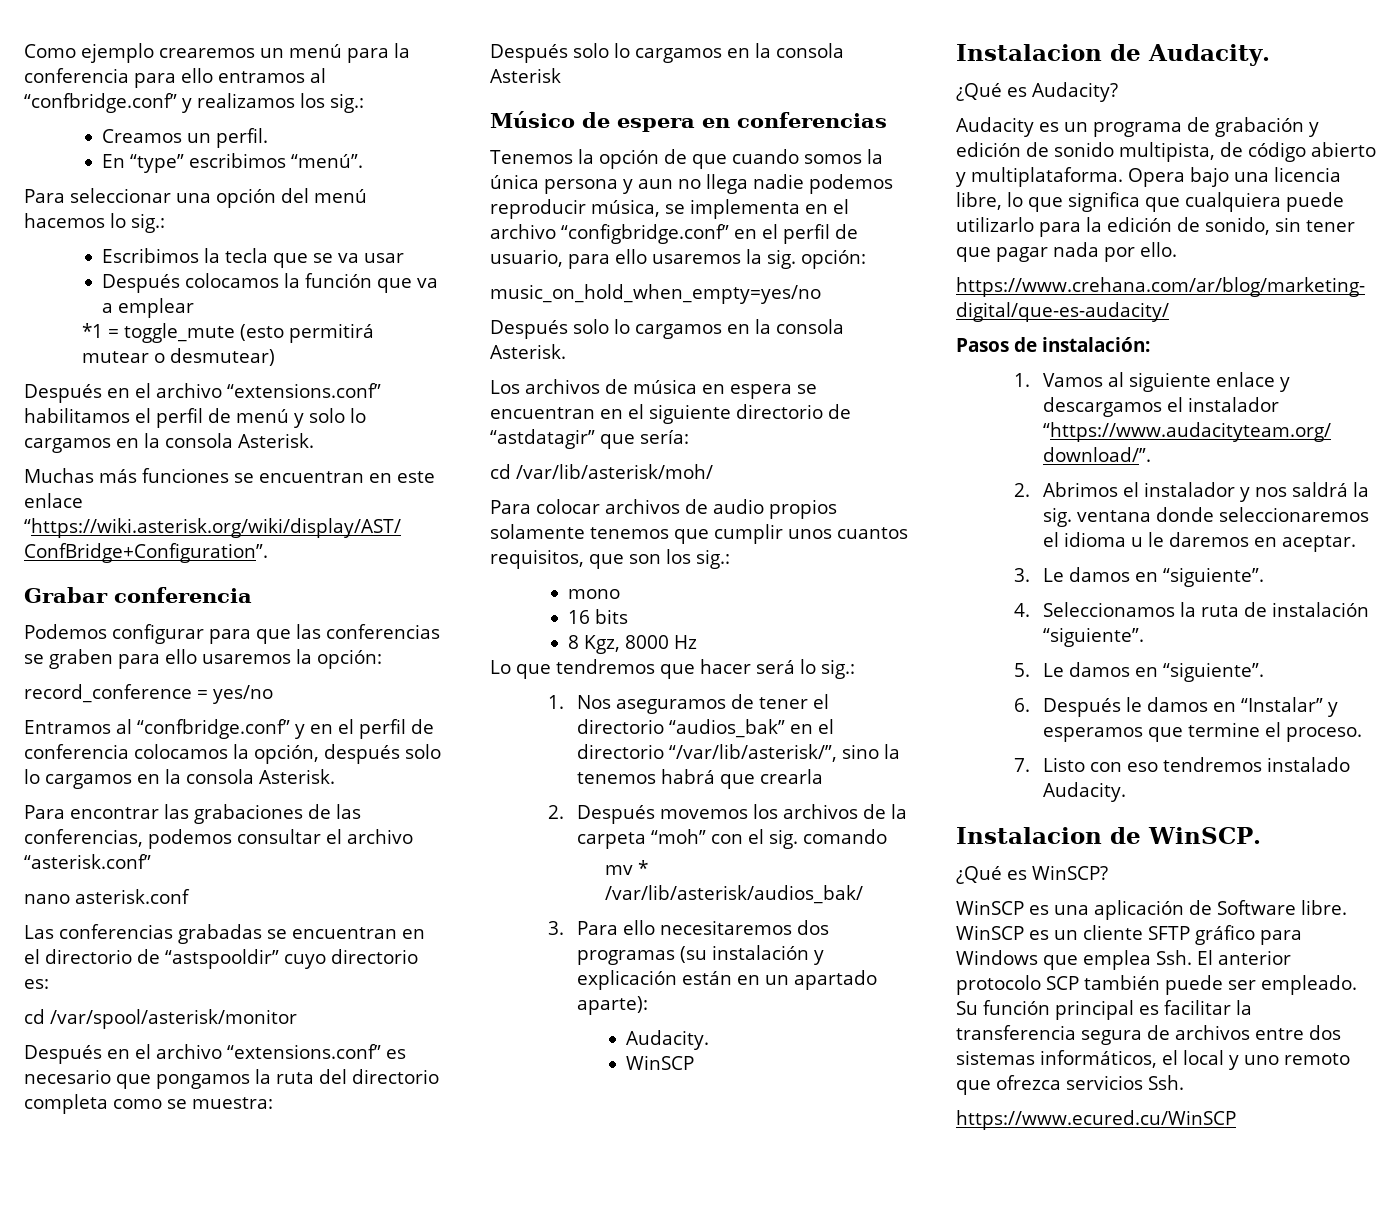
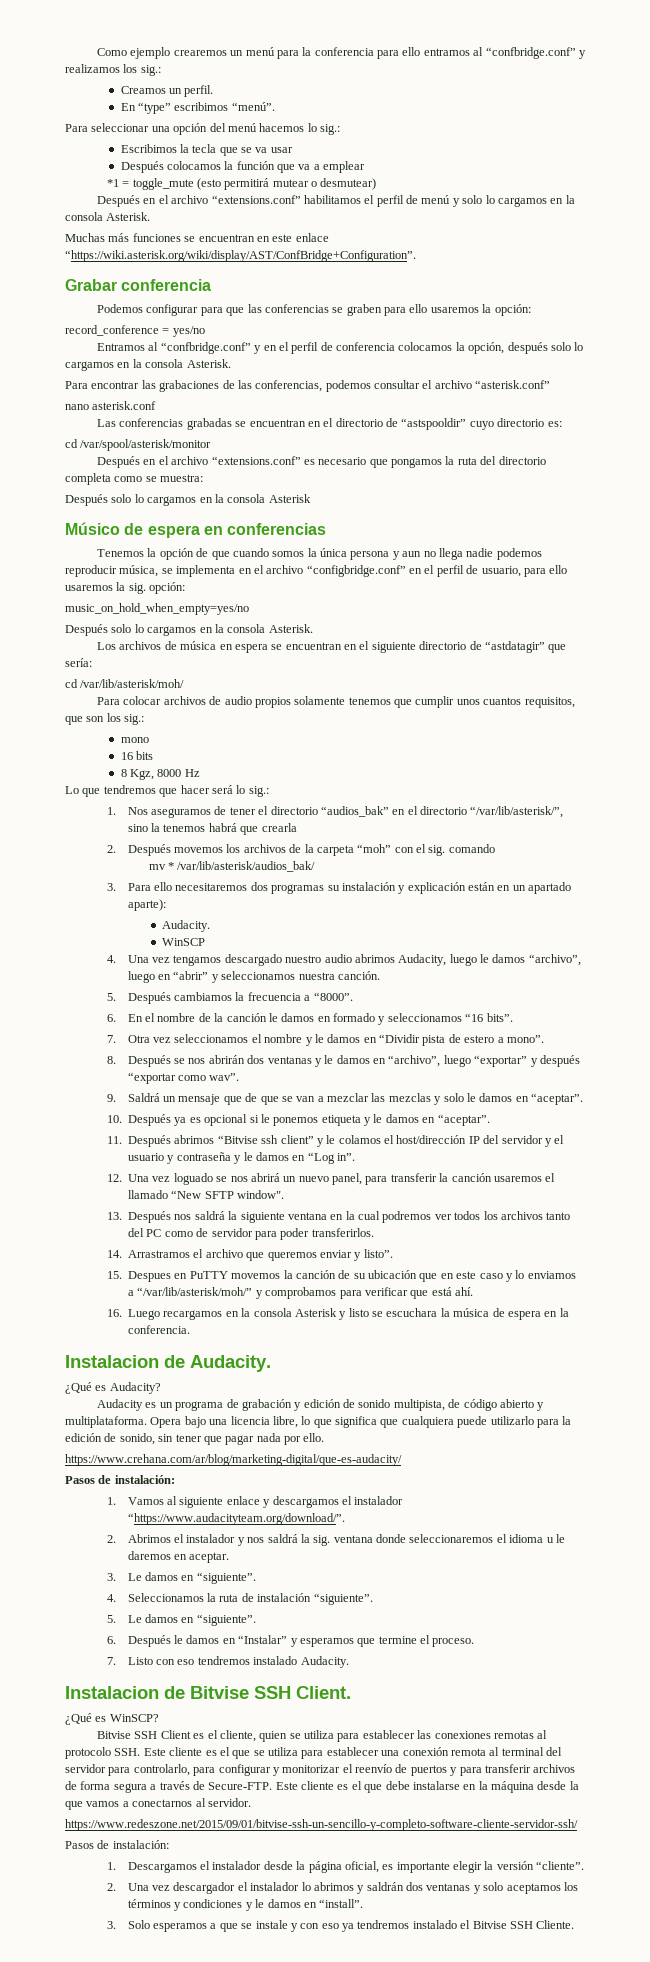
- 3. Para ello necesitaremos dos programas (su instalación y explicación están en un apartado aparte):
+ 3. Para ello necesitaremos dos programas su instalación y explicación están en un apartado aparte):
+ 4. Una vez tengamos descargado nuestro audio abrimos Audacity, luego le damos “archivo”, luego en “abrir” y seleccionamos nuestra canción.
+ 5. Después cambiamos la frecuencia a “8000”.
+ 6. En el nombre de la canción le damos en formado y seleccionamos “16 bits”.
+ 7. Otra vez seleccionamos el nombre y le damos en “Dividir pista de estero a mono”.
+ 8. Después se nos abrirán dos ventanas y le damos en “archivo”, luego “exportar” y después “exportar como wav”.
+ 9. Saldrá un mensaje que de que se van a mezclar las mezclas y solo le damos en “aceptar”.
+ 10. Después ya es opcional si le ponemos etiqueta y le damos en “aceptar”.
+ 11. Después abrimos “Bitvise ssh client” y le colamos el host/dirección IP del servidor y el usuario y contraseña y le damos en “Log in”.
+ 12. Una vez loguado se nos abrirá un nuevo panel, para transferir la canción usaremos el llamado “New SFTP window".
+ 13. Después nos saldrá la siguiente ventana en la cual podremos ver todos los archivos tanto del PC como de servidor para poder transferirlos.
+ 14. Arrastramos el archivo que queremos enviar y listo”.
+ 15. Despues en PuTTY movemos la canción de su ubicación que en este caso y lo enviamos a “/var/lib/asterisk/moh/” y comprobamos para verificar que está ahí.
+ 16. Luego recargamos en la consola Asterisk y listo se escuchara la música de espera en la conferencia.
- Instalacion de WinSCP.
+ Instalacion de Bitvise SSH Client.
- WinSCP es una aplicación de Software libre. WinSCP es un cliente SFTP gráfico para Windows que emplea Ssh. El anterior protocolo SCP también puede ser empleado. Su función principal es facilitar la transferencia segura de archivos entre dos sistemas informáticos, el local y uno remoto que ofrezca servicios Ssh.
- https://www.ecured.cu/WinSCP
+ Bitvise SSH Client es el cliente, quien se utiliza para establecer las conexiones remotas al protocolo SSH. Este cliente es el que se utiliza para establecer una conexión remota al terminal del servidor para controlarlo, para configurar y monitorizar el reenvío de puertos y para transferir archivos de forma segura a través de Secure-FTP. Este cliente es el que debe instalarse en la máquina desde la que vamos a conectarnos al servidor.
+ https://www.redeszone.net/2015/09/01/bitvise-ssh-un-sencillo-y-completo-software-cliente-servidor-ssh/
+ Pasos de instalación:
+ 1. Descargamos el instalador desde la página oficial, es importante elegir la versión “cliente”.
+ 2. Una vez descargador el instalador lo abrimos y saldrán dos ventanas y solo aceptamos los términos y condiciones y le damos en “install”.
+ 3. Solo esperamos a que se instale y con eso ya tendremos instalado el Bitvise SSH Cliente.

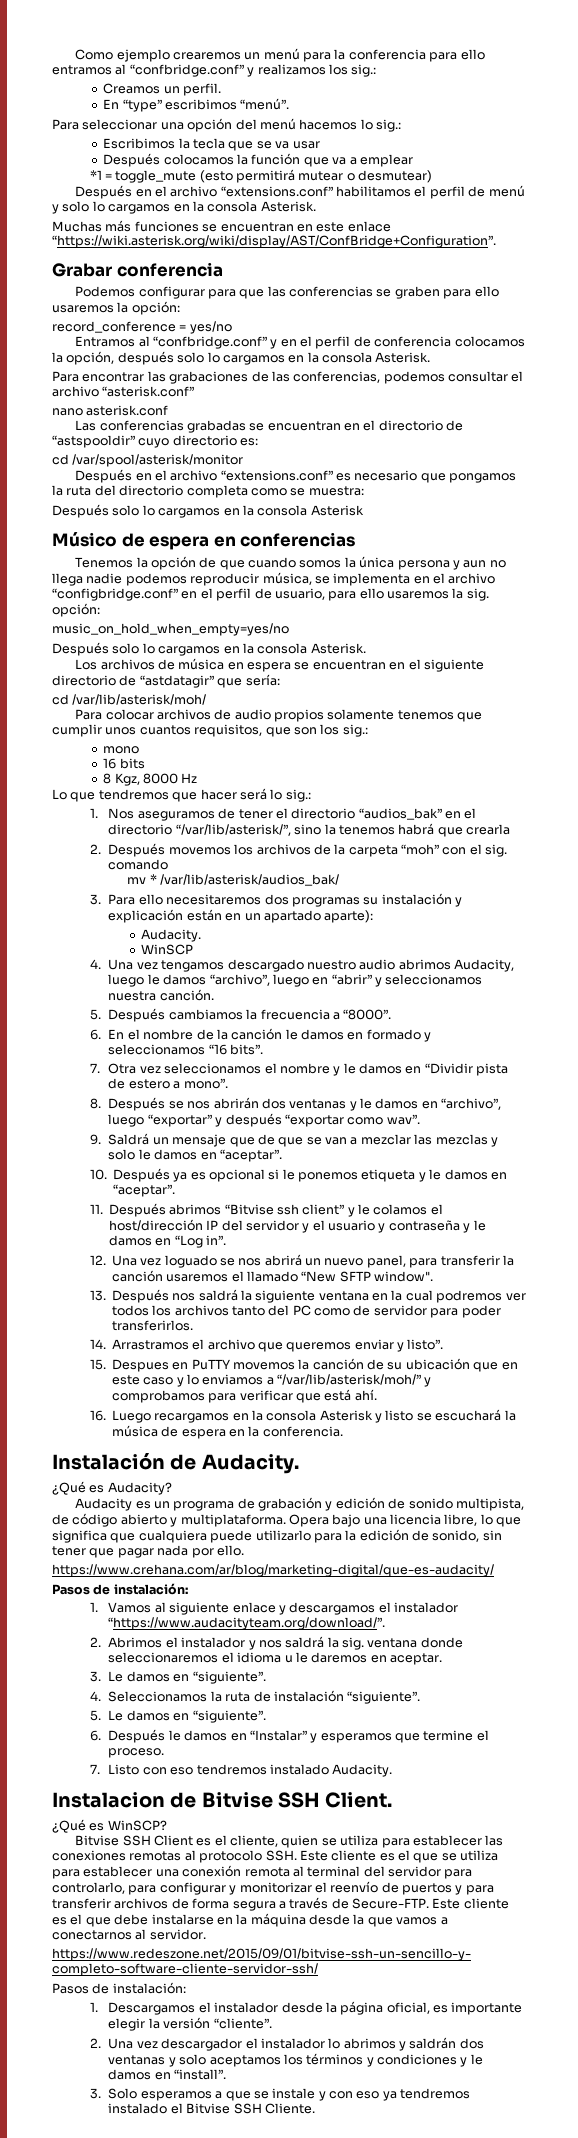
- 16. Luego recargamos en la consola Asterisk y listo se escuchara la música de espera en la conferencia.
+ 16. Luego recargamos en la consola Asterisk y listo se escuchará la música de espera en la conferencia.
- Instalacion de Audacity.
+ Instalación de Audacity.

